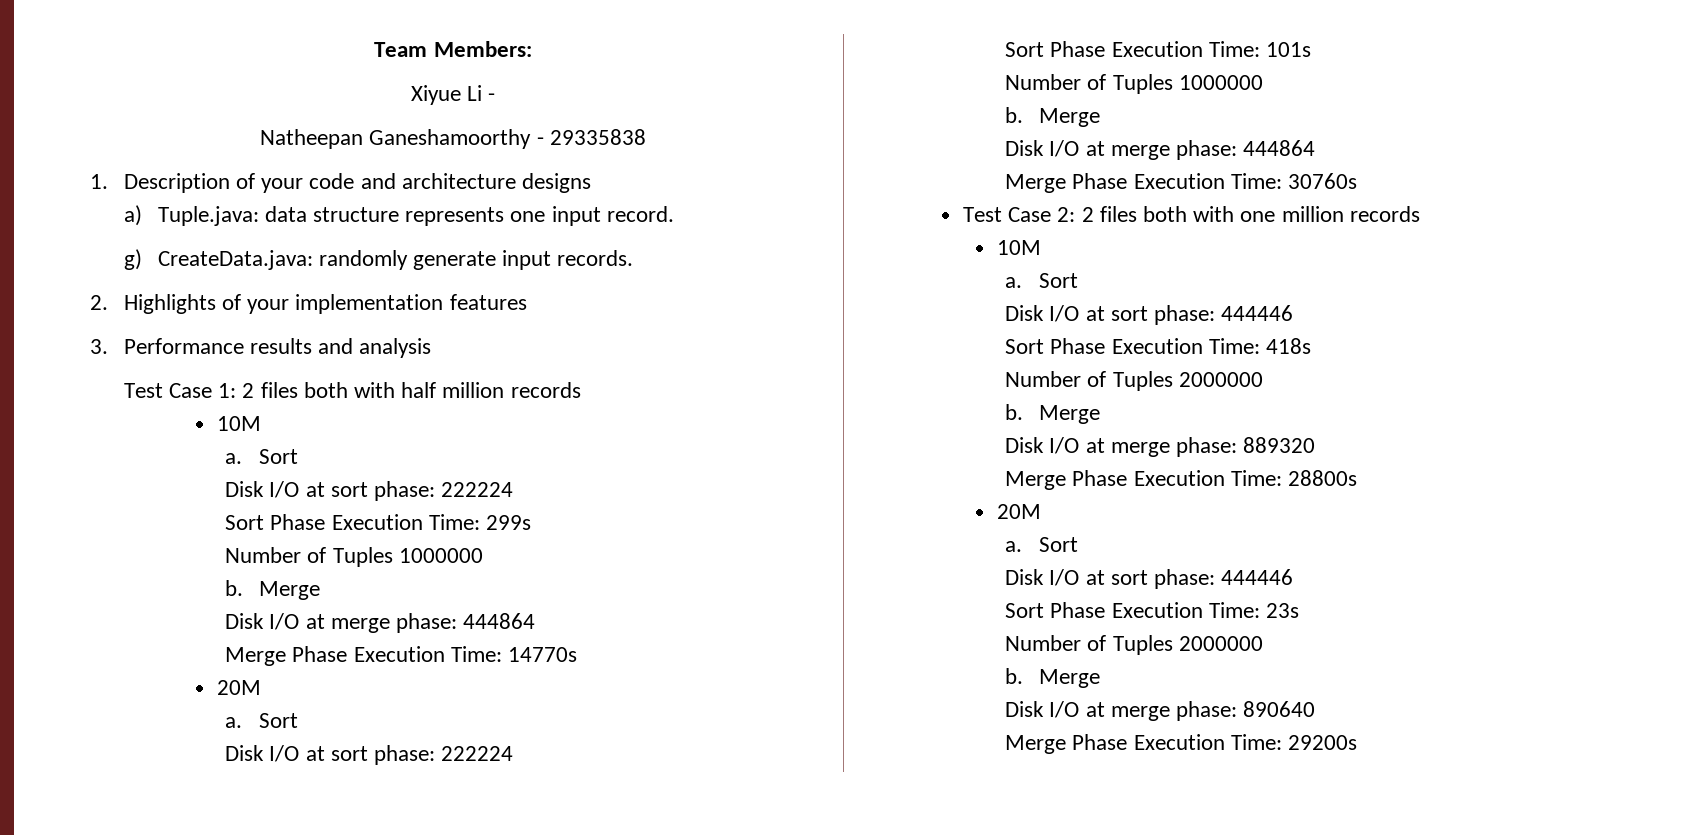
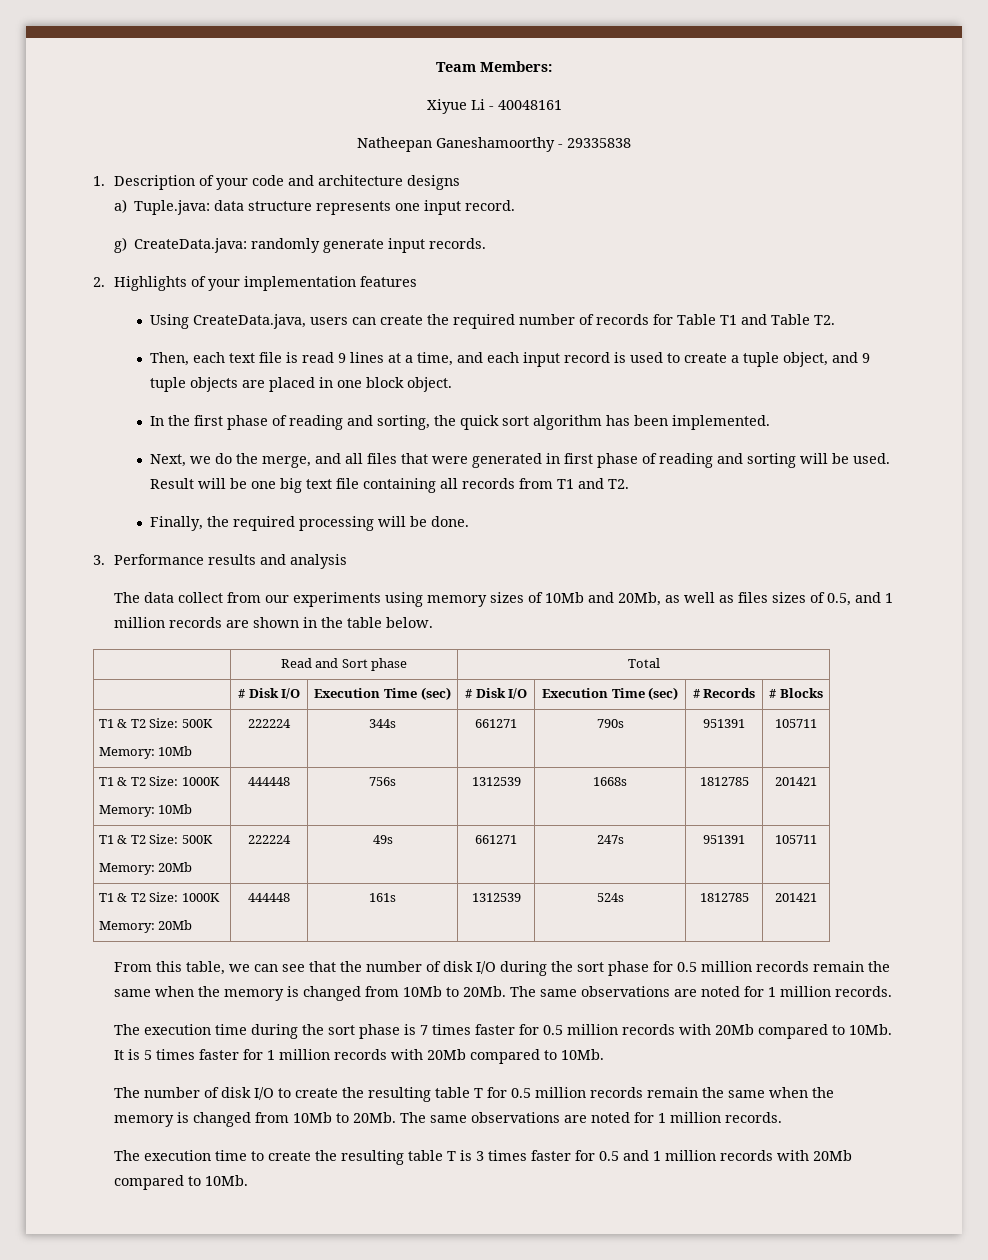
- Xiyue Li -
+ Xiyue Li - 40048161
+ Using CreateData.java, users can create the required number of records for Table T1 and Table T2.
+ Then, each text file is read 9 lines at a time, and each input record is used to create a tuple object, and 9 tuple objects are placed in one block object.
+ In the first phase of reading and sorting, the quick sort algorithm has been implemented.
+ Next, we do the merge, and all files that were generated in first phase of reading and sorting will be used. Result will be one big text file containing all records from T1 and T2.
+ Finally, the required processing will be done.
- Test Case 1: 2 files both with half million records
- 10M
- a. Sort
- Disk I/O at sort phase: 222224
- Sort Phase Execution Time: 299s
- Number of Tuples 1000000
- b. Merge
- Disk I/O at merge phase: 444864
- Merge Phase Execution Time: 14770s
- 20M
- a. Sort
- Disk I/O at sort phase: 222224
- Sort Phase Execution Time: 101s
- Number of Tuples 1000000
- b. Merge
- Disk I/O at merge phase: 444864
- Merge Phase Execution Time: 30760s
- Test Case 2: 2 files both with one million records
- 10M
- a. Sort
- Disk I/O at sort phase: 444446
- Sort Phase Execution Time: 418s
- Number of Tuples 2000000
- b. Merge
- Disk I/O at merge phase: 889320
- Merge Phase Execution Time: 28800s
- 20M
- a. Sort
- Disk I/O at sort phase: 444446
- Sort Phase Execution Time: 23s
- Number of Tuples 2000000
- b. Merge
- Disk I/O at merge phase: 890640
- Merge Phase Execution Time: 29200s
+ The data collect from our experiments using memory sizes of 10Mb and 20Mb, as well as files sizes of 0.5, and 1 million records are shown in the table below.
+ | Read and Sort phase | Total
+ | # Disk I/O | Execution Time (sec) | # Disk I/O | Execution Time (sec) | # Records | # Blocks
+ T1 & T2 Size: 500K
+ Memory: 10Mb | 222224 | 344s | 661271 | 790s | 951391 | 105711
+ T1 & T2 Size: 1000K
+ Memory: 10Mb | 444448 | 756s | 1312539 | 1668s | 1812785 | 201421
+ T1 & T2 Size: 500K
+ Memory: 20Mb | 222224 | 49s | 661271 | 247s | 951391 | 105711
+ T1 & T2 Size: 1000K
+ Memory: 20Mb | 444448 | 161s | 1312539 | 524s | 1812785 | 201421
+ From this table, we can see that the number of disk I/O during the sort phase for 0.5 million records remain the same when the memory is changed from 10Mb to 20Mb. The same observations are noted for 1 million records.
+ The execution time during the sort phase is 7 times faster for 0.5 million records with 20Mb compared to 10Mb. It is 5 times faster for 1 million records with 20Mb compared to 10Mb.
+ The number of disk I/O to create the resulting table T for 0.5 million records remain the same when the memory is changed from 10Mb to 20Mb. The same observations are noted for 1 million records.
+ The execution time to create the resulting table T is 3 times faster for 0.5 and 1 million records with 20Mb compared to 10Mb.

